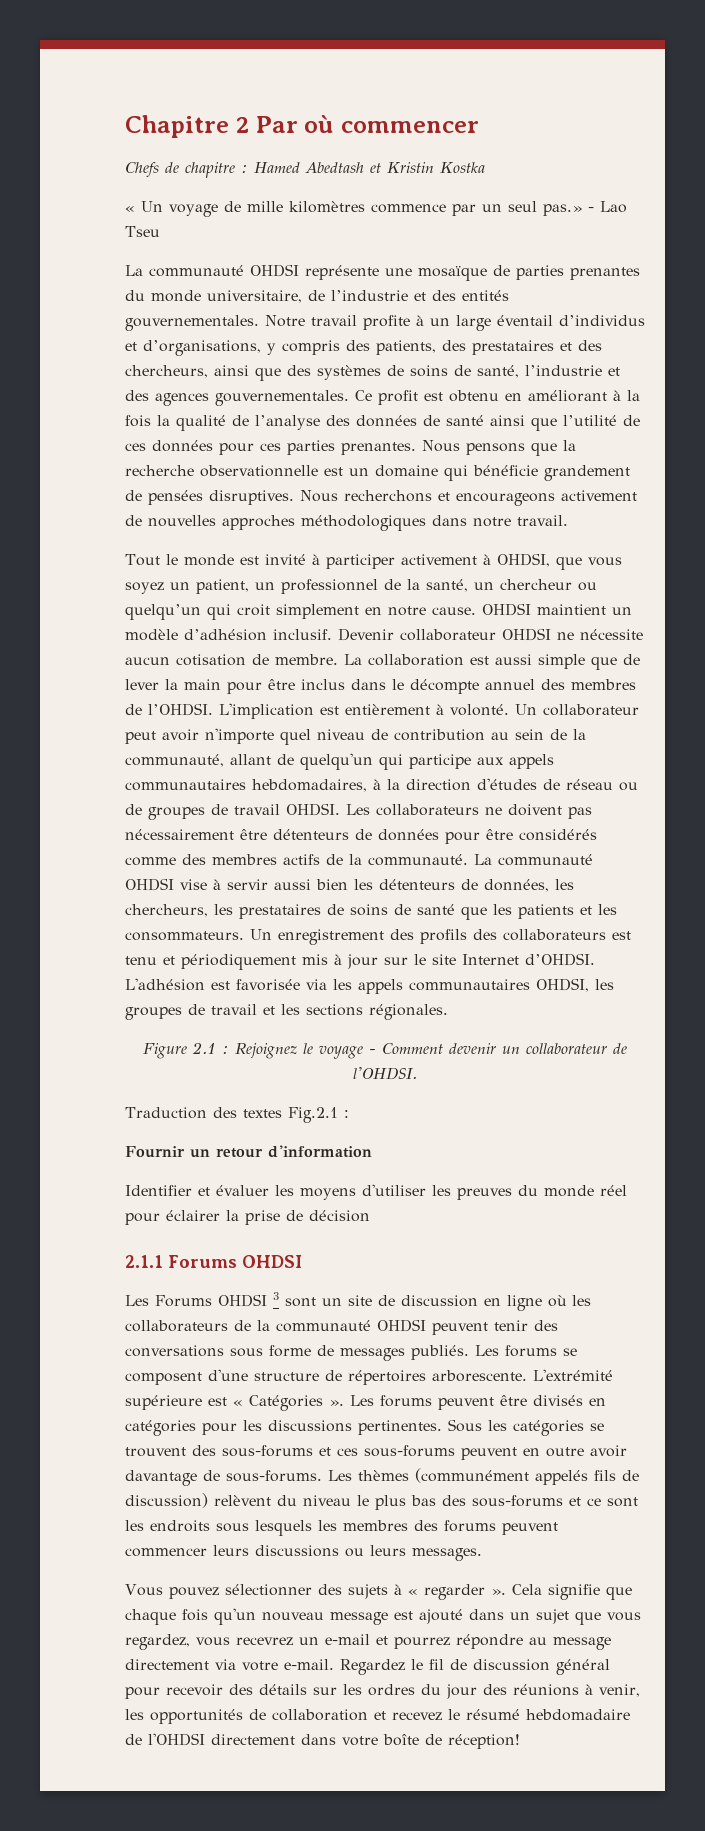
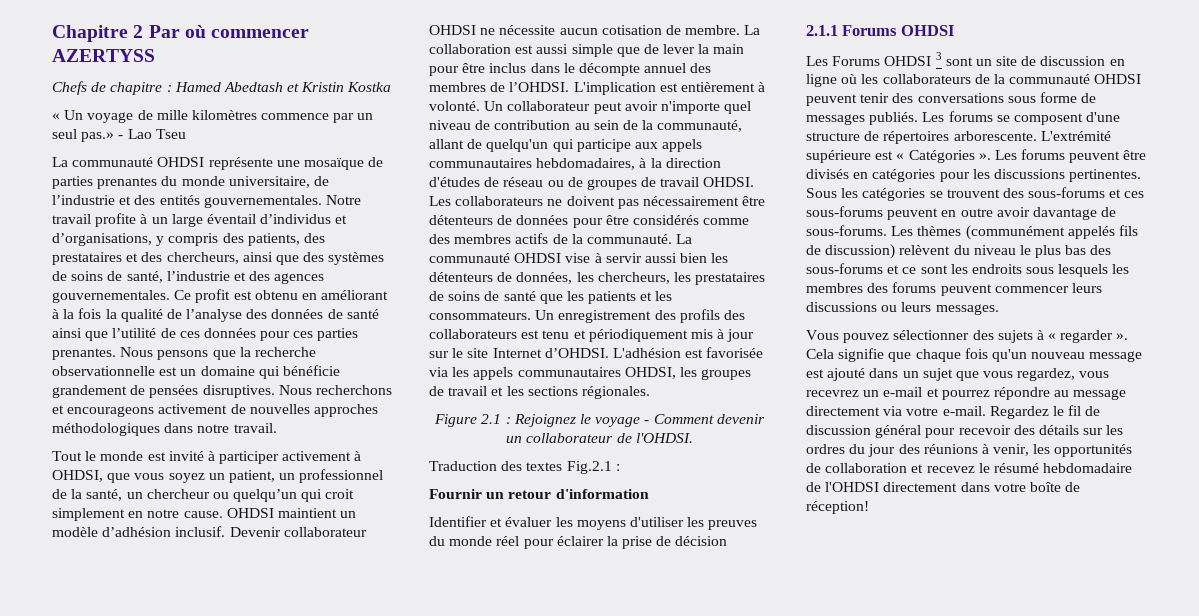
- Chapitre 2 Par où commencer
+ Chapitre 2 Par où commencer AZERTYSS

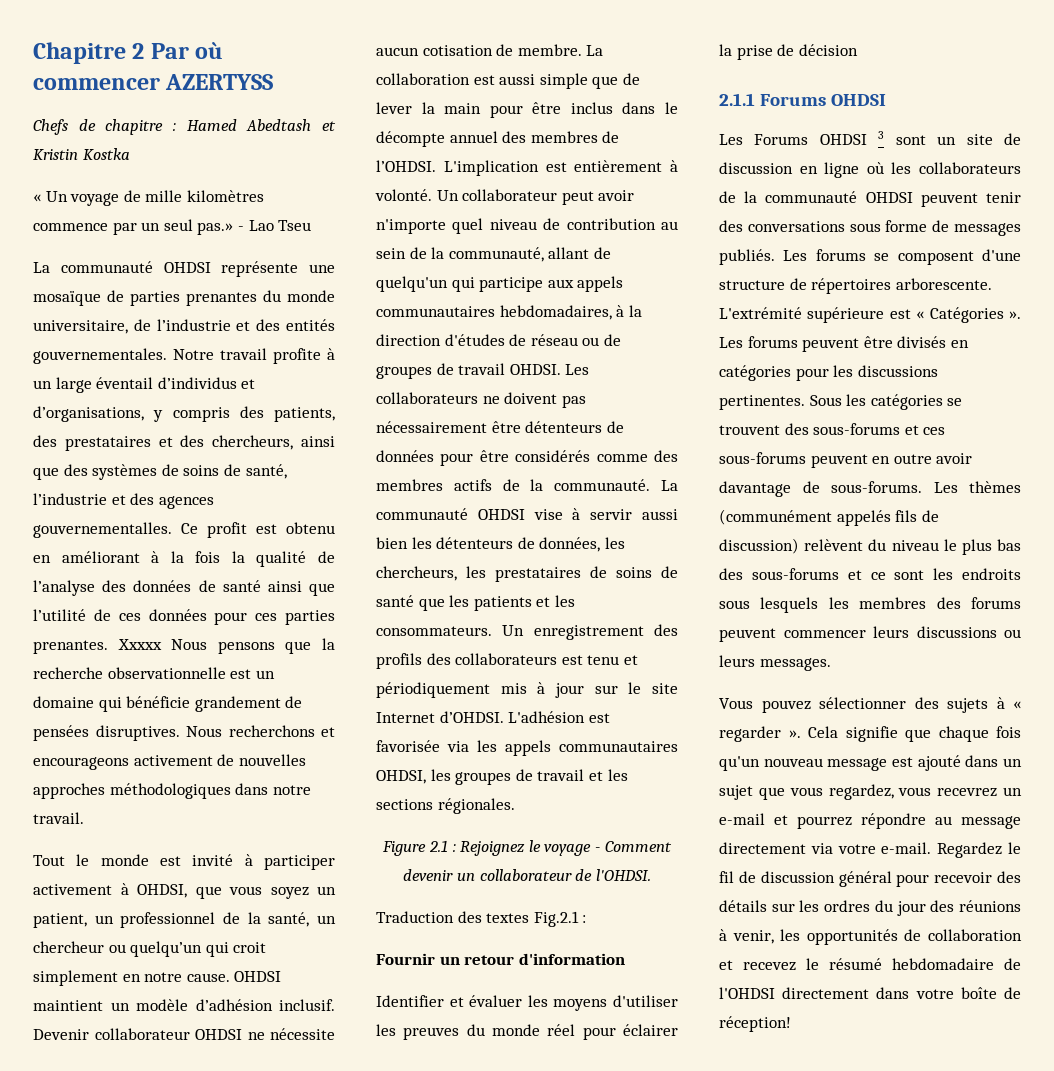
- Notre travail profite à un large éventail d’individus et d’organisations, y compris des patients, des prestataires et des chercheurs, ainsi que des systèmes de soins de santé, l’industrie et des agences gouvernementales.
+ Notre travail profite à un large éventail d’individus et d’organisations, y compris des patients, des prestataires et des chercheurs, ainsi que des systèmes de soins de santé, l’industrie et des agences gouvernementalles.
- Nous pensons que la recherche observationnelle est un domaine qui bénéficie grandement de pensées disruptives.
+ Xxxxx Nous pensons que la recherche observationnelle est un domaine qui bénéficie grandement de pensées disruptives.

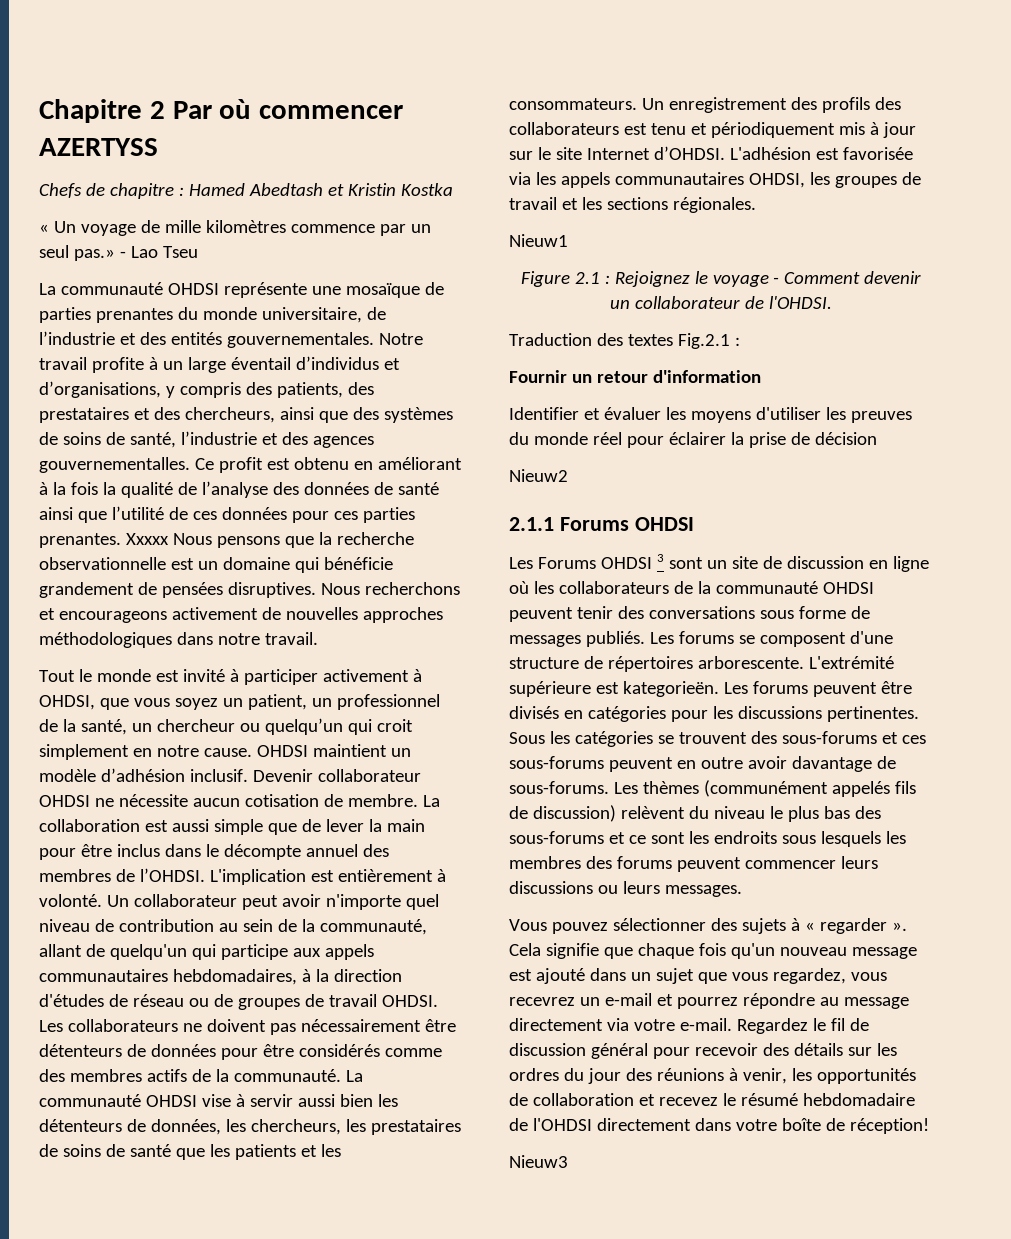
+ Nieuw1
+ Nieuw2
- L'extrémité supérieure est « Catégories ».
+ L'extrémité supérieure est kategorieën.
+ Nieuw3

